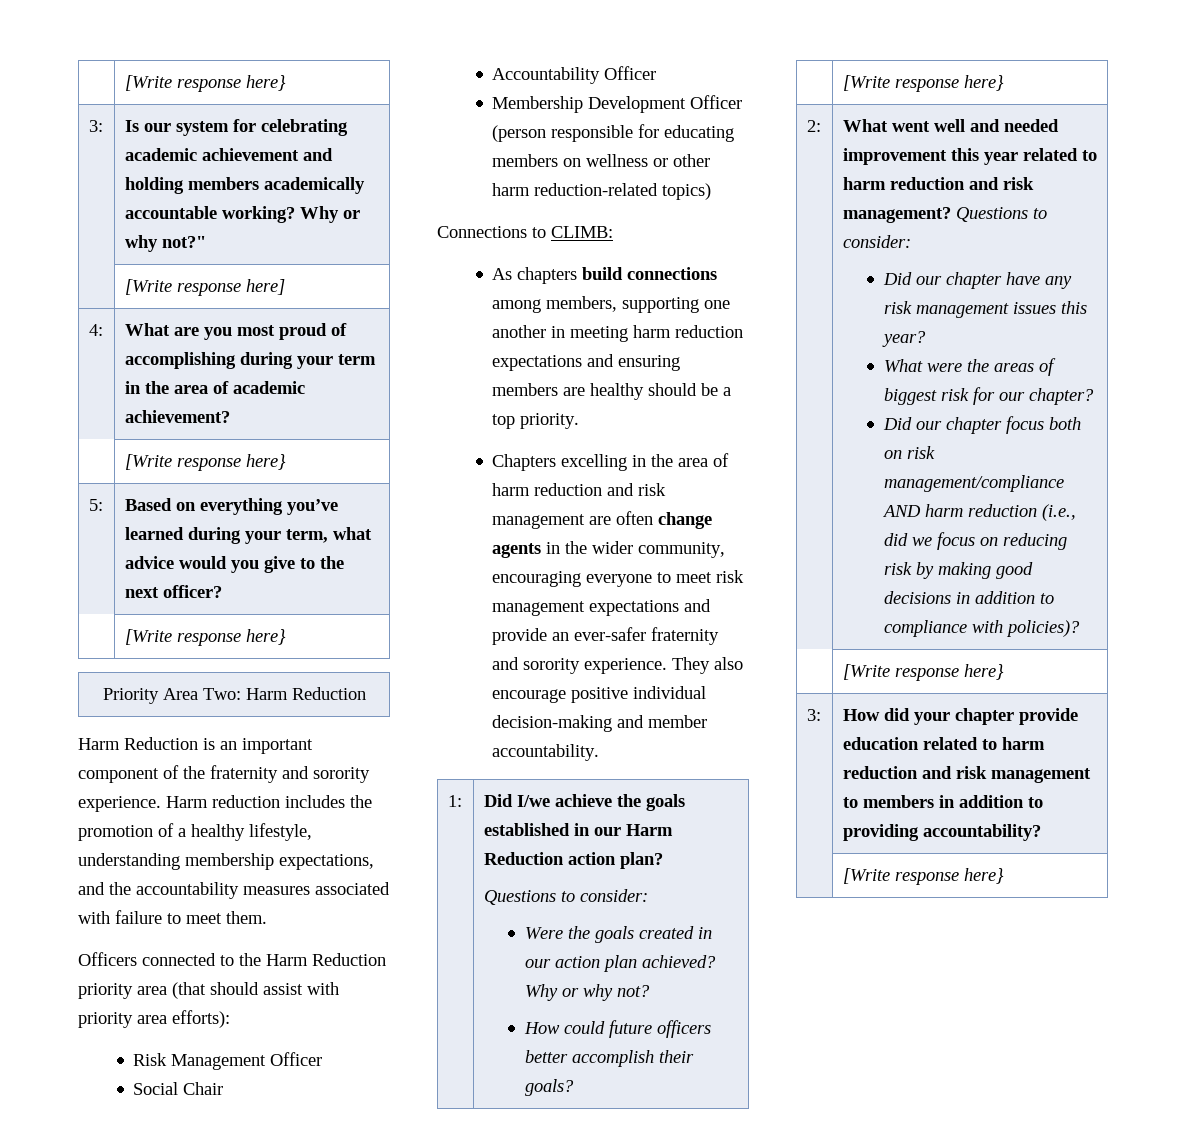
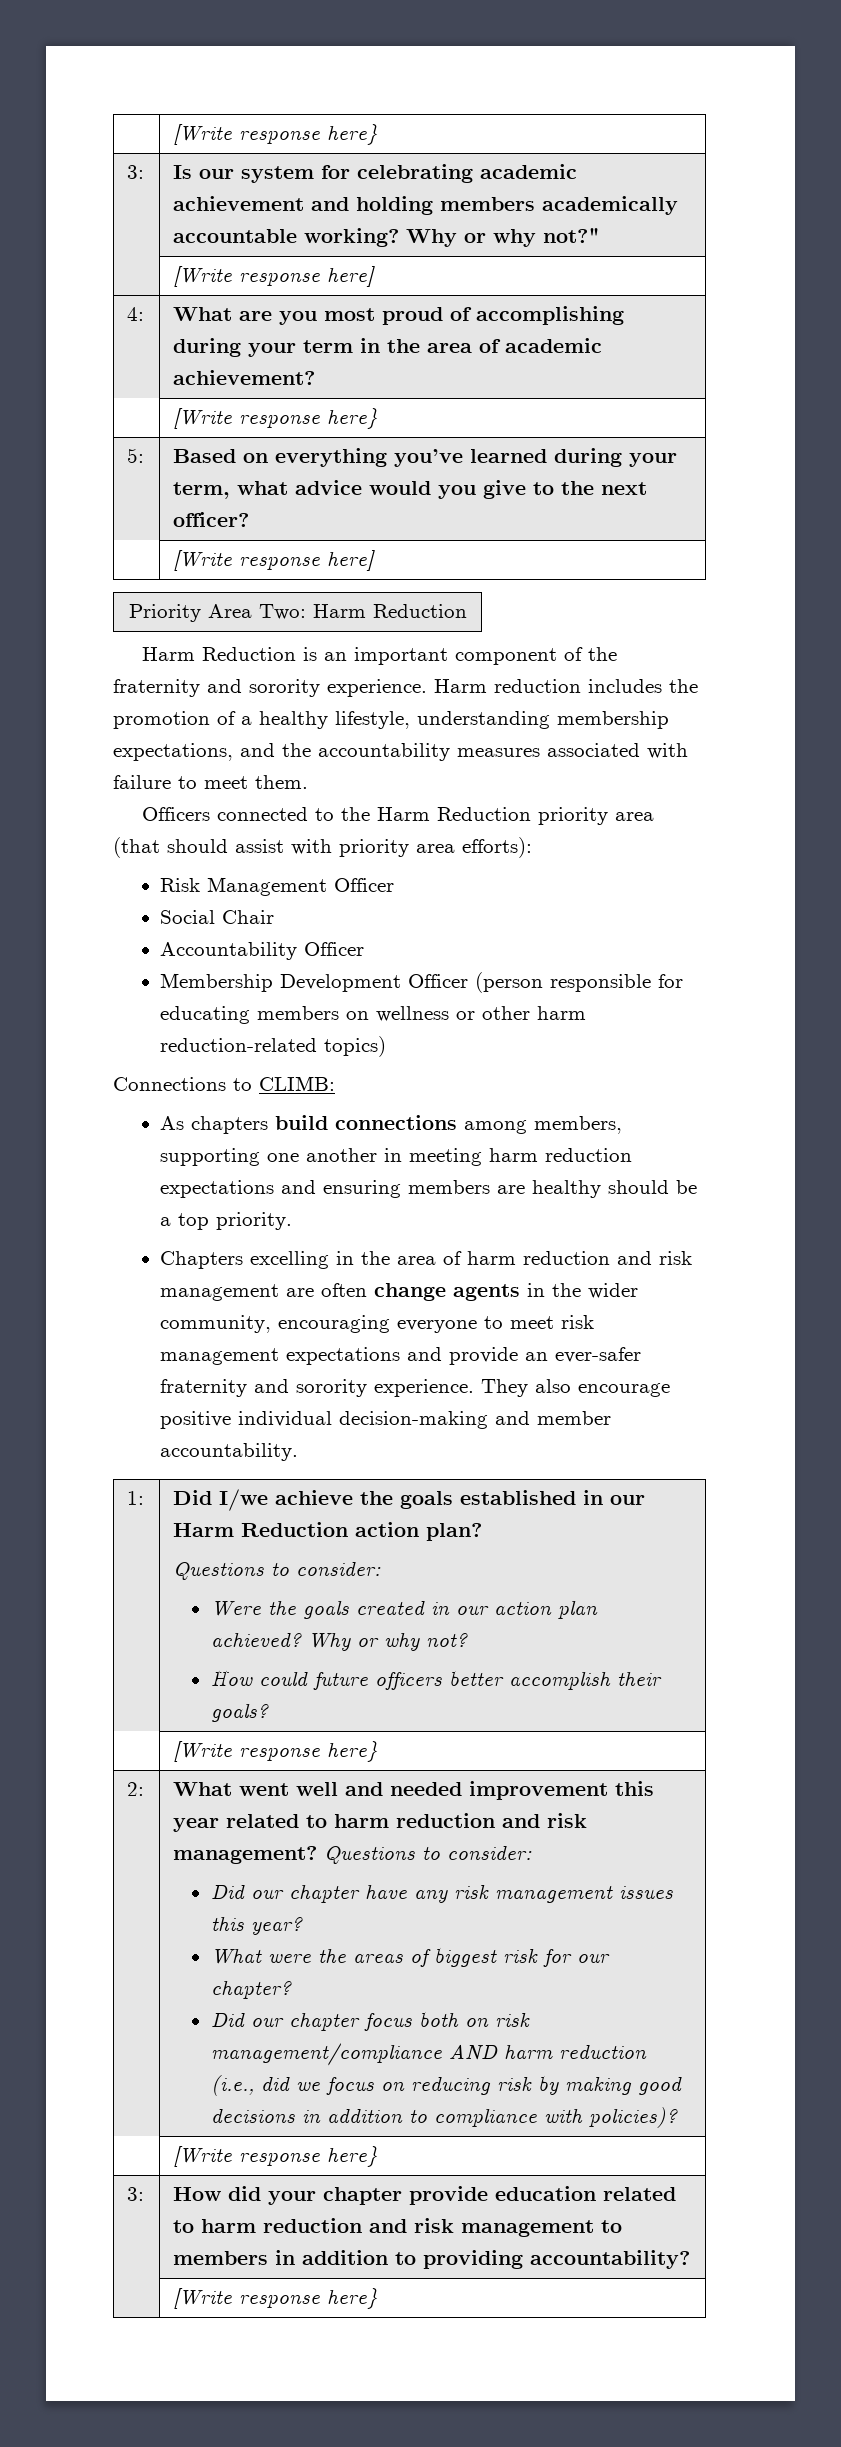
  5: | Based on everything you’ve learned during your term, what advice would you give to the next officer?
- | [Write response here}
+ | [Write response here]

